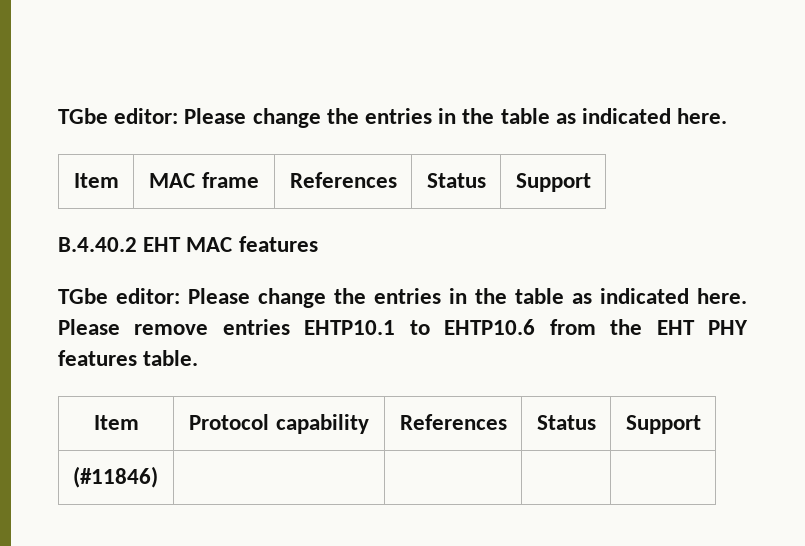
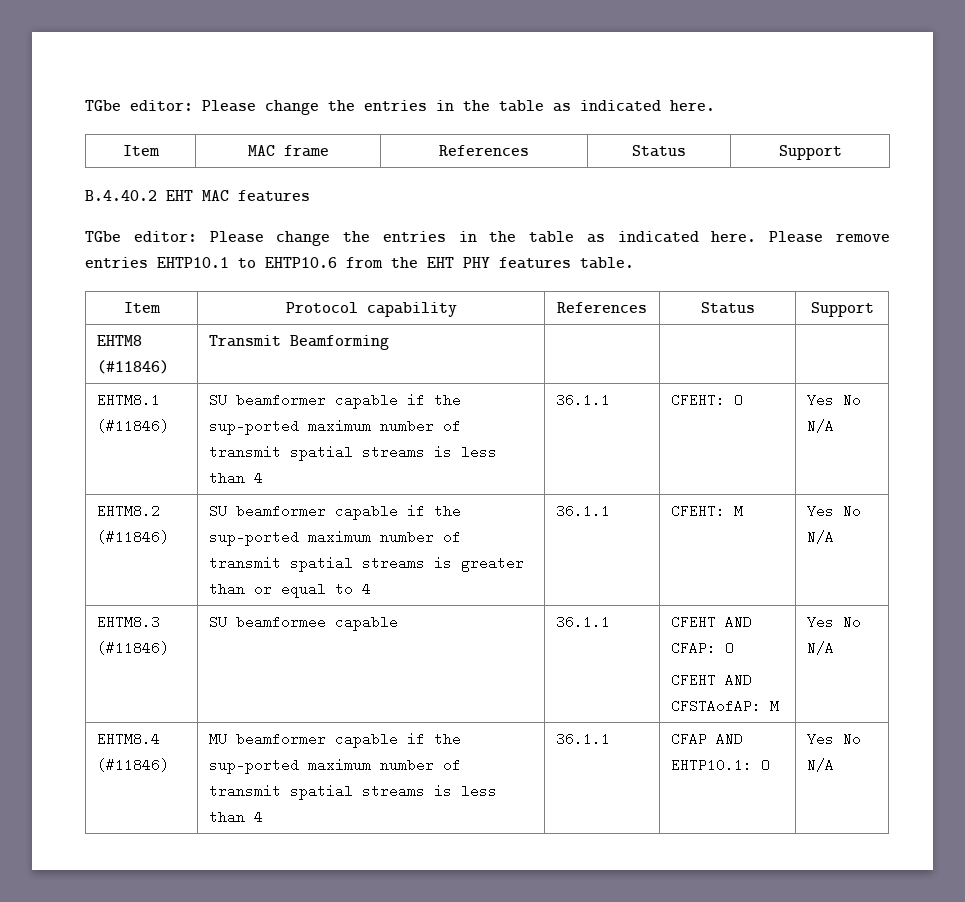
- (#11846) | | | |
+ EHTM8 (#11846) | Transmit Beamforming | | |
+ EHTM8.1 (#11846) | SU beamformer capable if the sup-ported maximum number of transmit spatial streams is less than 4 | 36.1.1 | CFEHT: O | Yes No N/A
+ EHTM8.2 (#11846) | SU beamformer capable if the sup-ported maximum number of transmit spatial streams is greater than or equal to 4 | 36.1.1 | CFEHT: M | Yes No N/A
+ EHTM8.3 (#11846) | SU beamformee capable | 36.1.1 | CFEHT AND CFAP: O
+ CFEHT AND CFSTAofAP: M | Yes No N/A
+ EHTM8.4 (#11846) | MU beamformer capable if the sup-ported maximum number of transmit spatial streams is less than 4 | 36.1.1 | CFAP AND EHTP10.1: O | Yes No N/A

